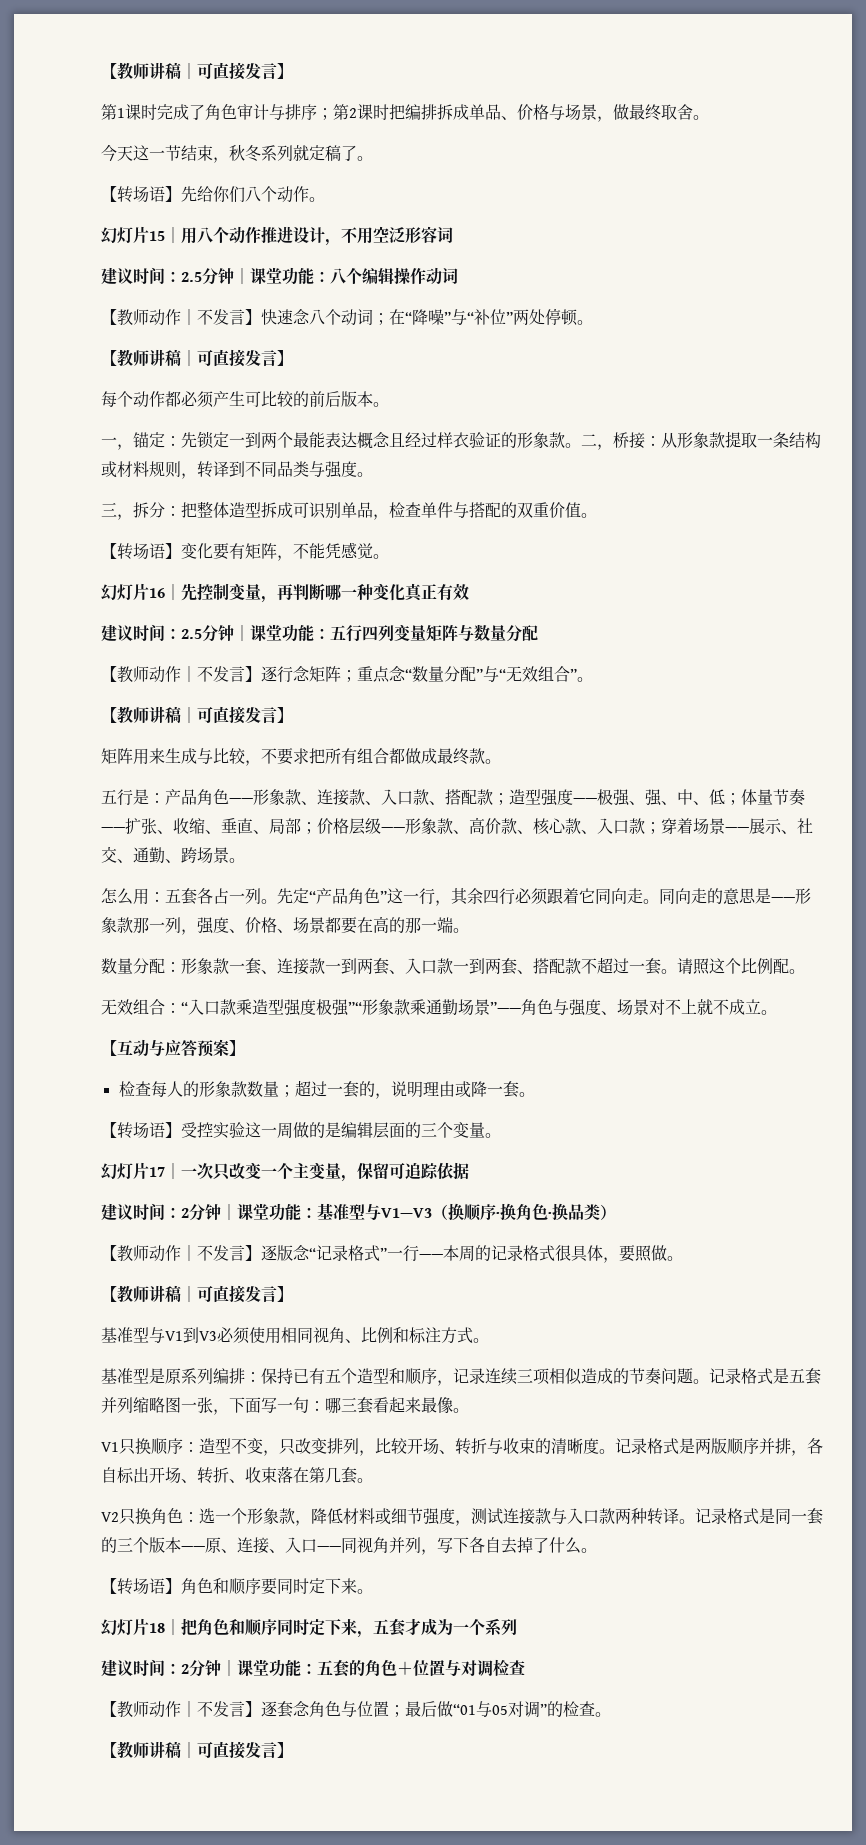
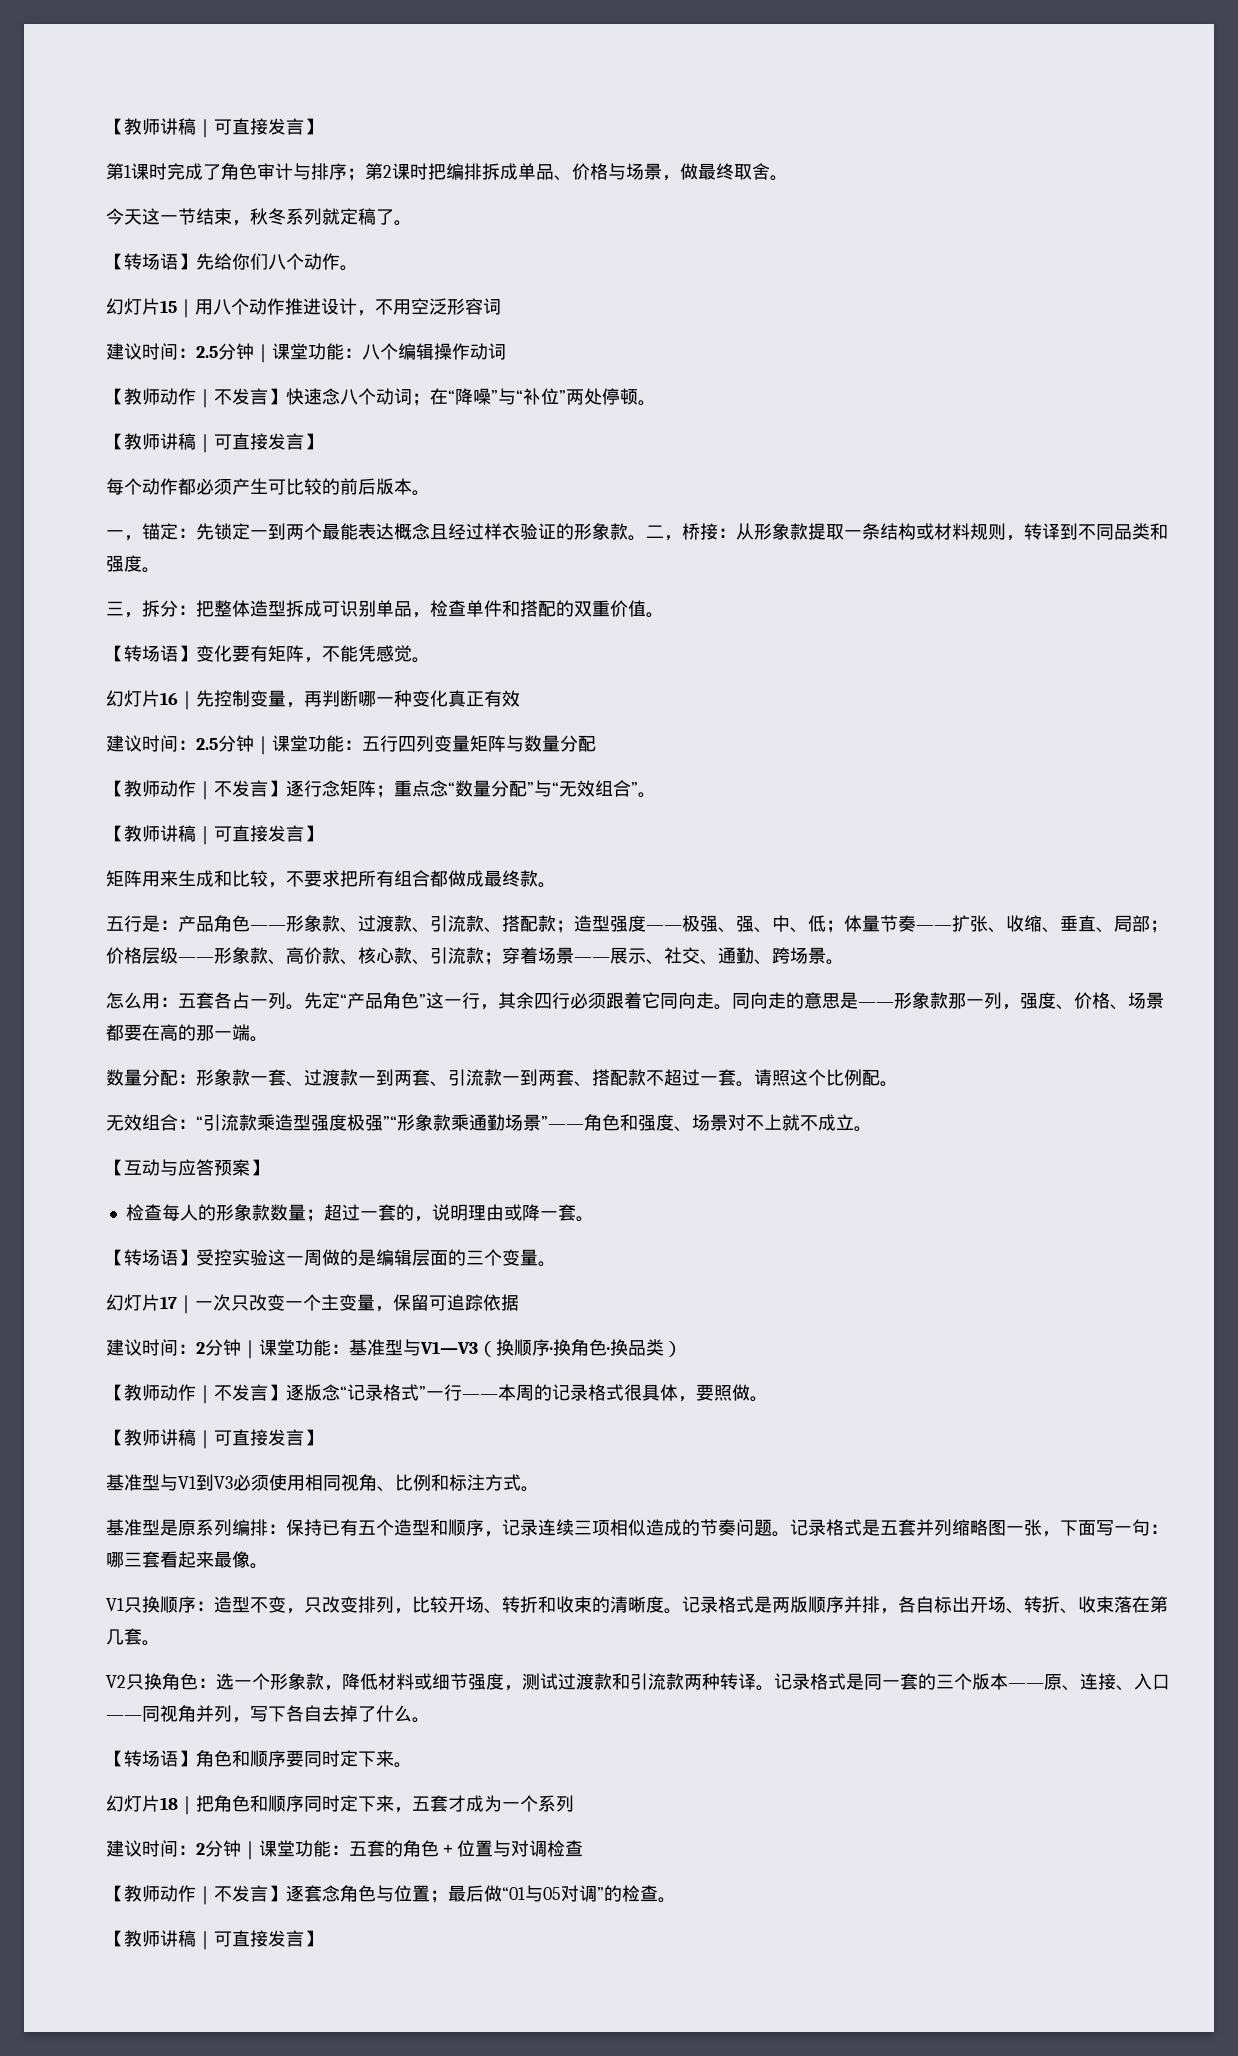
- 二，桥接：从形象款提取一条结构或材料规则，转译到不同品类与强度。
+ 二，桥接：从形象款提取一条结构或材料规则，转译到不同品类和强度。
- 三，拆分：把整体造型拆成可识别单品，检查单件与搭配的双重价值。
+ 三，拆分：把整体造型拆成可识别单品，检查单件和搭配的双重价值。
- 矩阵用来生成与比较，不要求把所有组合都做成最终款。
+ 矩阵用来生成和比较，不要求把所有组合都做成最终款。
- 五行是：产品角色——形象款、连接款、入口款、搭配款；造型强度——极强、强、中、低；体量节奏——扩张、收缩、垂直、局部；价格层级——形象款、高价款、核心款、入口款；穿着场景——展示、社交、通勤、跨场景。
+ 五行是：产品角色——形象款、过渡款、引流款、搭配款；造型强度——极强、强、中、低；体量节奏——扩张、收缩、垂直、局部；价格层级——形象款、高价款、核心款、引流款；穿着场景——展示、社交、通勤、跨场景。
- 数量分配：形象款一套、连接款一到两套、入口款一到两套、搭配款不超过一套。
+ 数量分配：形象款一套、过渡款一到两套、引流款一到两套、搭配款不超过一套。
- 无效组合：“入口款乘造型强度极强”“形象款乘通勤场景”——角色与强度、场景对不上就不成立。
+ 无效组合：“引流款乘造型强度极强”“形象款乘通勤场景”——角色和强度、场景对不上就不成立。
- V1只换顺序：造型不变，只改变排列，比较开场、转折与收束的清晰度。
+ V1只换顺序：造型不变，只改变排列，比较开场、转折和收束的清晰度。
- V2只换角色：选一个形象款，降低材料或细节强度，测试连接款与入口款两种转译。
+ V2只换角色：选一个形象款，降低材料或细节强度，测试过渡款和引流款两种转译。

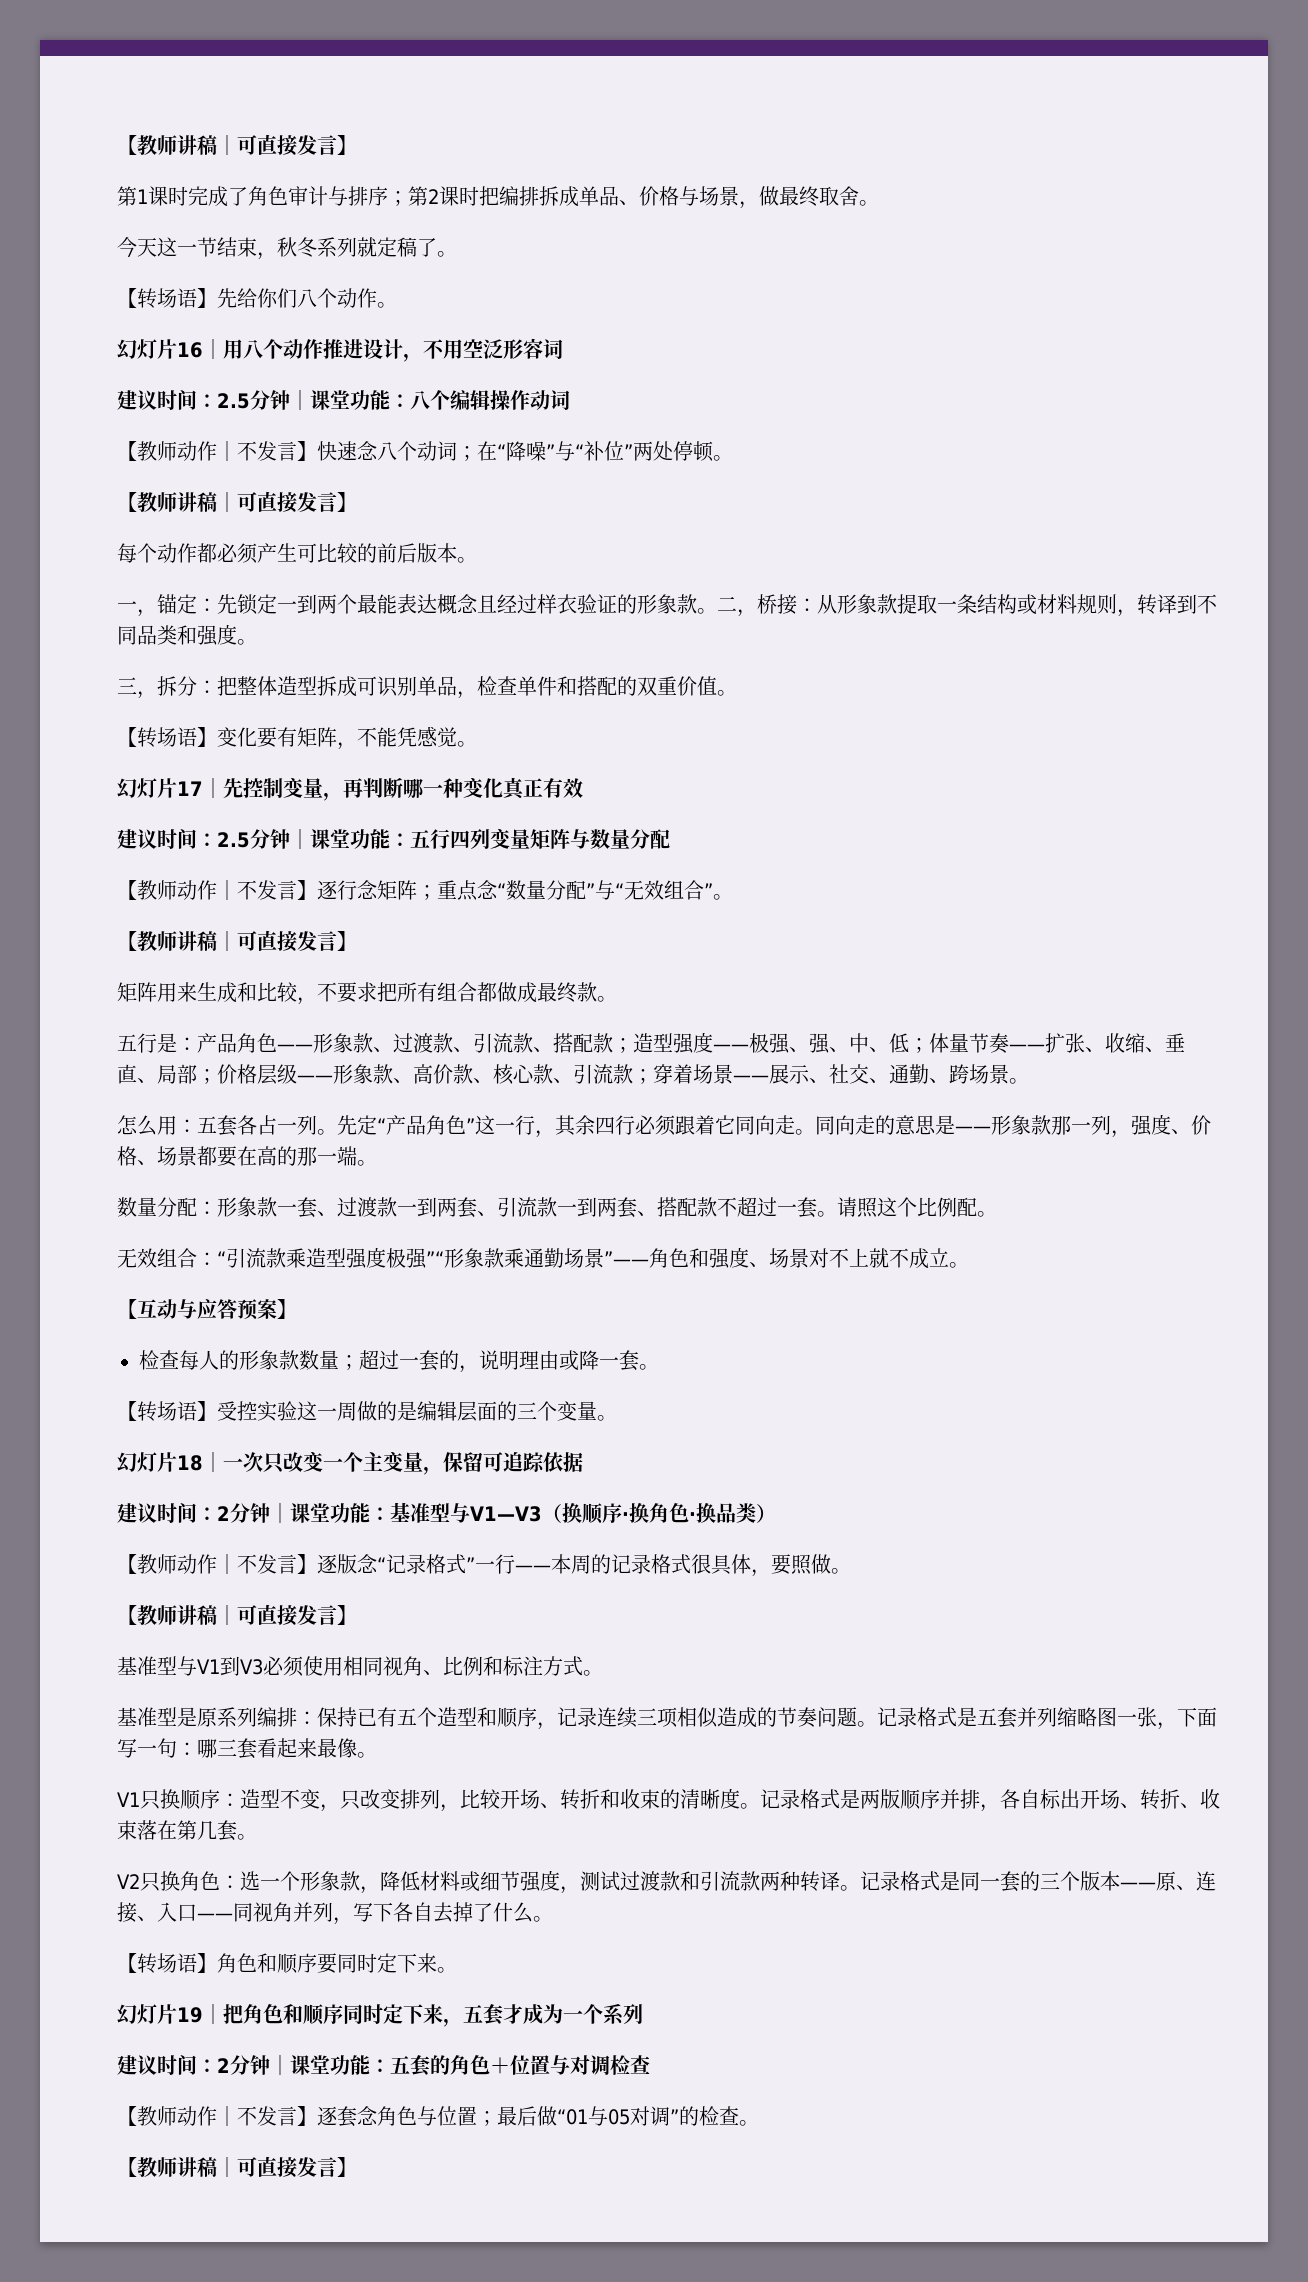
- 幻灯片15｜用八个动作推进设计，不用空泛形容词
+ 幻灯片16｜用八个动作推进设计，不用空泛形容词
- 幻灯片16｜先控制变量，再判断哪一种变化真正有效
+ 幻灯片17｜先控制变量，再判断哪一种变化真正有效
- 幻灯片17｜一次只改变一个主变量，保留可追踪依据
+ 幻灯片18｜一次只改变一个主变量，保留可追踪依据
- 幻灯片18｜把角色和顺序同时定下来，五套才成为一个系列
+ 幻灯片19｜把角色和顺序同时定下来，五套才成为一个系列

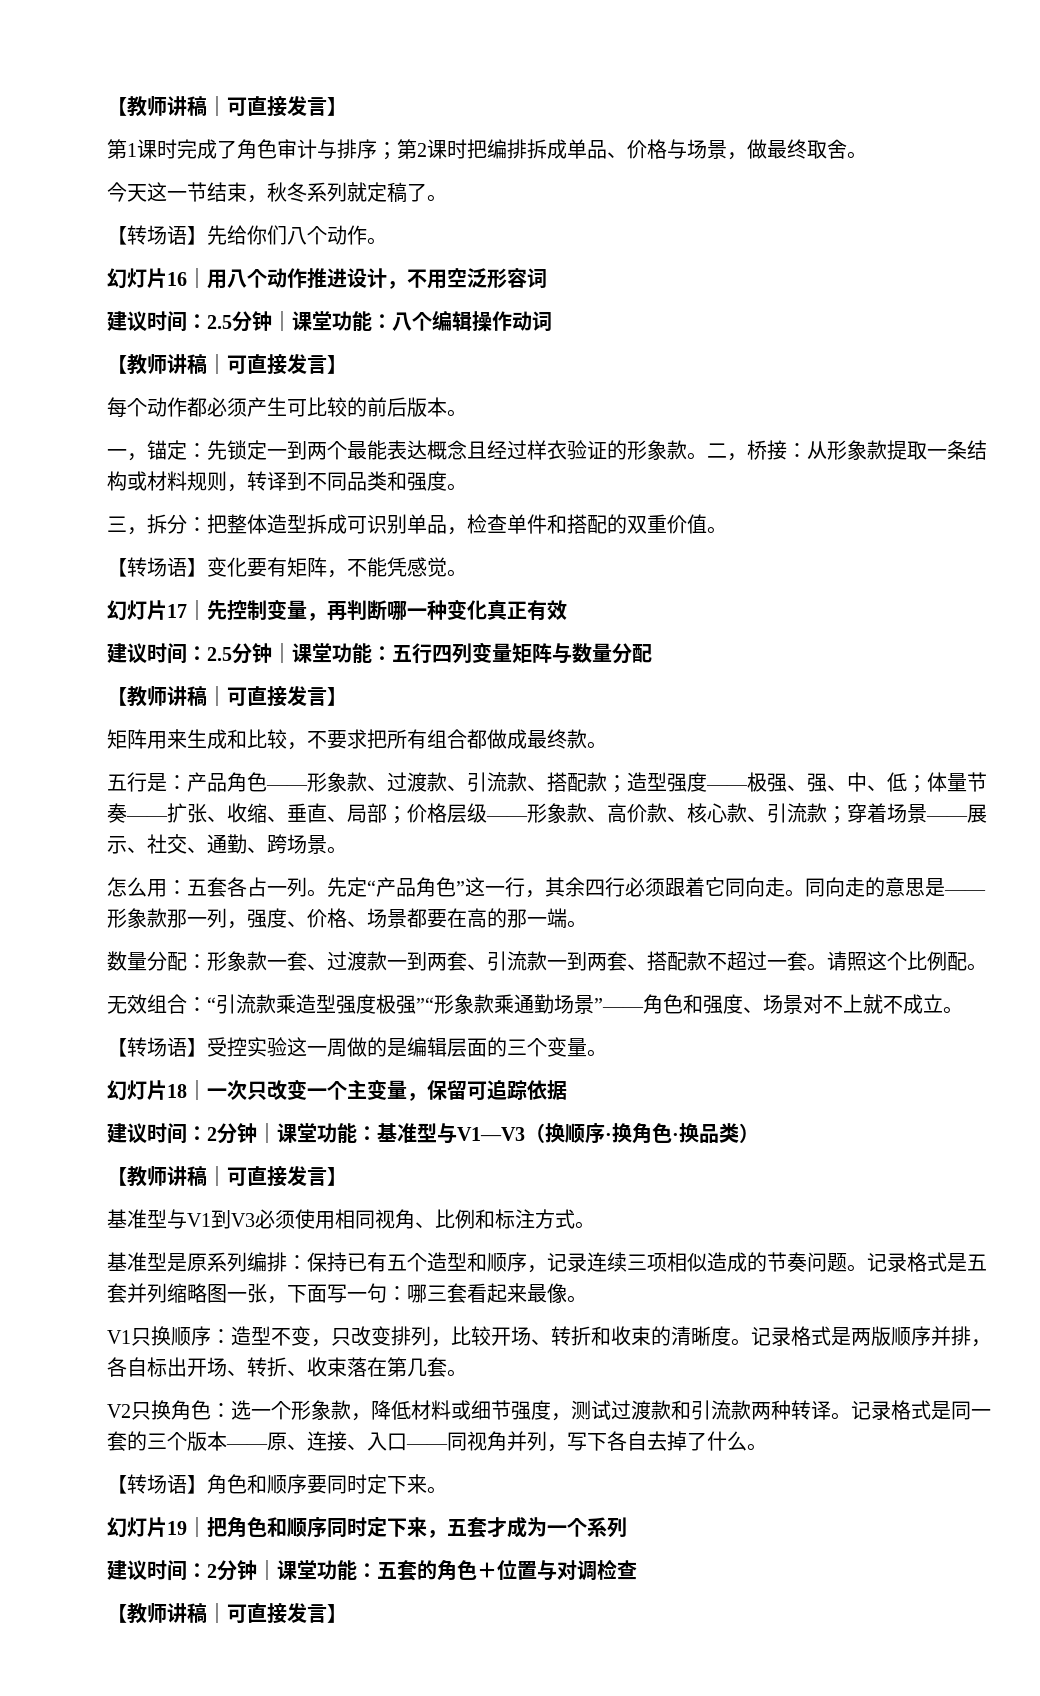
- 【教师动作｜不发言】快速念八个动词；在“降噪”与“补位”两处停顿。
- 【教师动作｜不发言】逐行念矩阵；重点念“数量分配”与“无效组合”。
- 【互动与应答预案】
- 检查每人的形象款数量；超过一套的，说明理由或降一套。
- 【教师动作｜不发言】逐版念“记录格式”一行——本周的记录格式很具体，要照做。
- 【教师动作｜不发言】逐套念角色与位置；最后做“01与05对调”的检查。

